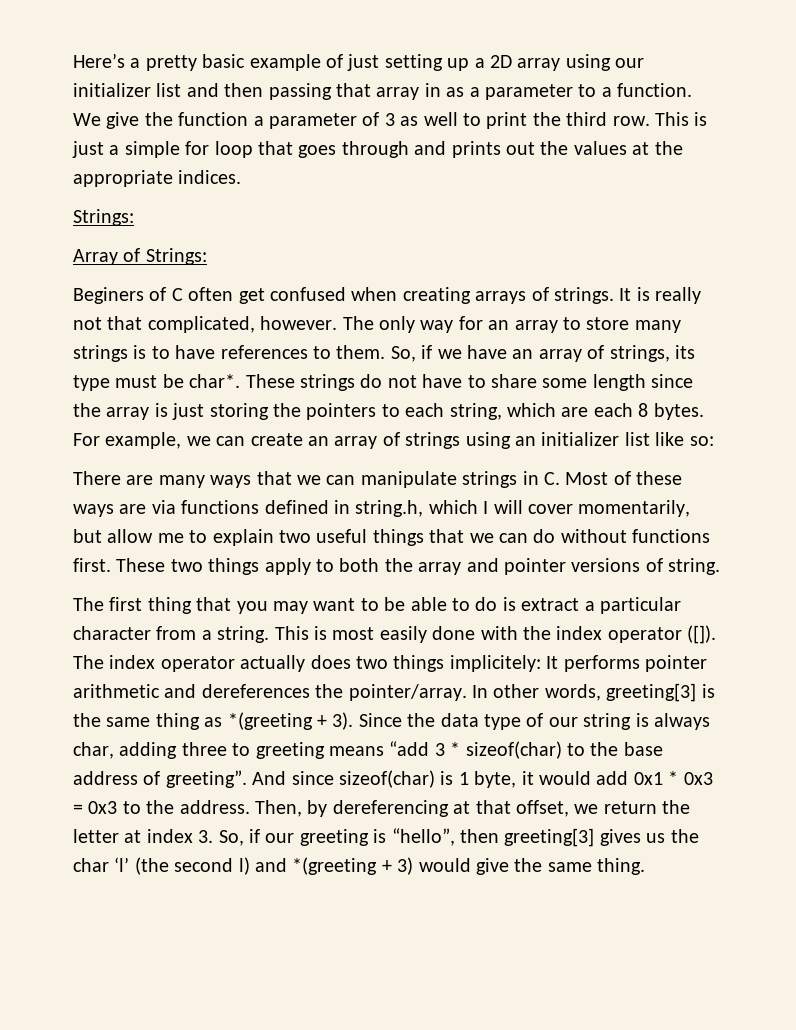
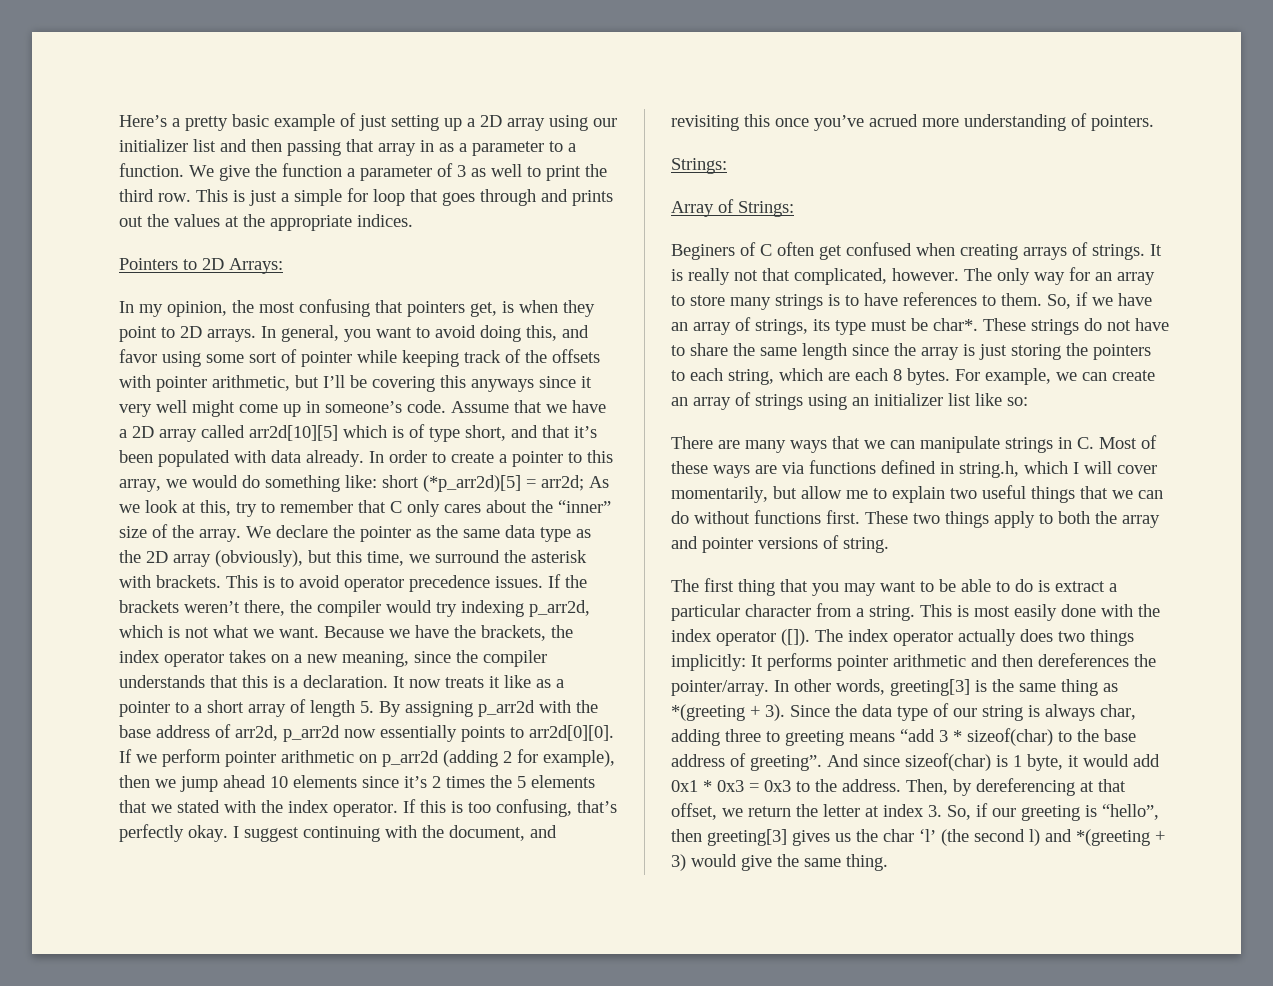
+ Pointers to 2D Arrays:
+ In my opinion, the most confusing that pointers get, is when they point to 2D arrays. In general, you want to avoid doing this, and favor using some sort of pointer while keeping track of the offsets with pointer arithmetic, but I’ll be covering this anyways since it very well might come up in someone’s code. Assume that we have a 2D array called arr2d[10][5] which is of type short, and that it’s been populated with data already. In order to create a pointer to this array, we would do something like: short (*p_arr2d)[5] = arr2d; As we look at this, try to remember that C only cares about the “inner” size of the array. We declare the pointer as the same data type as the 2D array (obviously), but this time, we surround the asterisk with brackets. This is to avoid operator precedence issues. If the brackets weren’t there, the compiler would try indexing p_arr2d, which is not what we want. Because we have the brackets, the index operator takes on a new meaning, since the compiler understands that this is a declaration. It now treats it like as a pointer to a short array of length 5. By assigning p_arr2d with the base address of arr2d, p_arr2d now essentially points to arr2d[0][0]. If we perform pointer arithmetic on p_arr2d (adding 2 for example), then we jump ahead 10 elements since it’s 2 times the 5 elements that we stated with the index operator. If this is too confusing, that’s perfectly okay. I suggest continuing with the document, and revisiting this once you’ve acrued more understanding of pointers.
- These strings do not have to share some length since the array is just storing the pointers to each string, which are each 8 bytes.
+ These strings do not have to share the same length since the array is just storing the pointers to each string, which are each 8 bytes.
- The index operator actually does two things implicitely: It performs pointer arithmetic and dereferences the pointer/array.
+ The index operator actually does two things implicitly: It performs pointer arithmetic and then dereferences the pointer/array.

